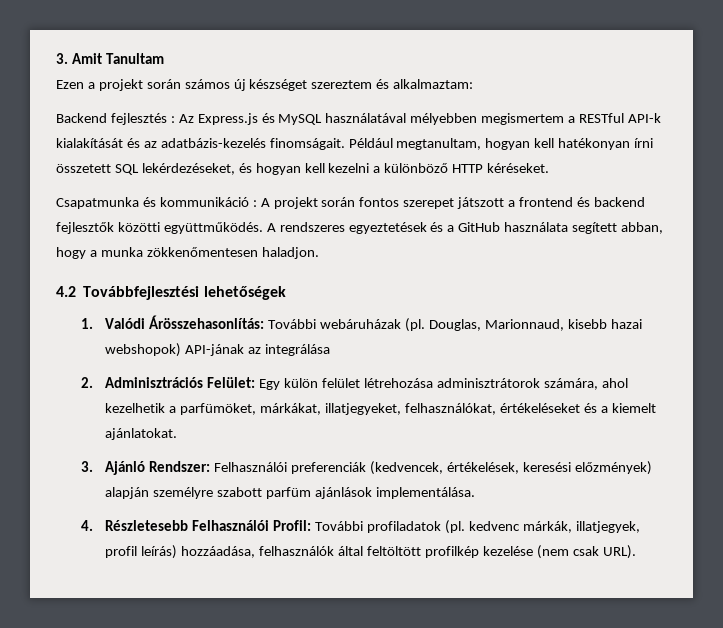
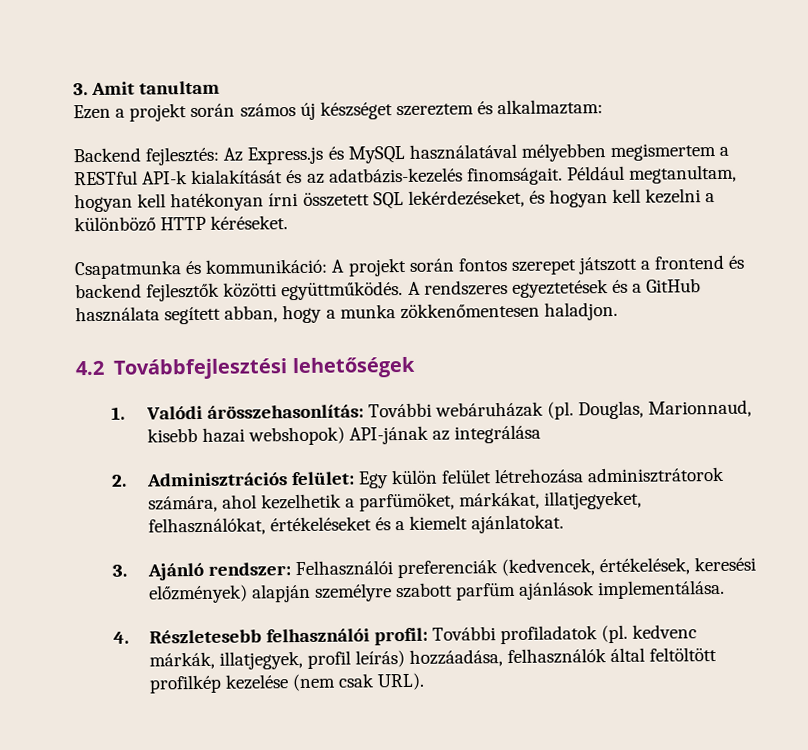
- 3. Amit Tanultam
+ 3. Amit tanultam
- Backend fejlesztés : Az Express.js és MySQL használatával mélyebben megismertem a RESTful API-k kialakítását és az adatbázis-kezelés finomságait.
+ Backend fejlesztés: Az Express.js és MySQL használatával mélyebben megismertem a RESTful API-k kialakítását és az adatbázis-kezelés finomságait.
- Csapatmunka és kommunikáció : A projekt során fontos szerepet játszott a frontend és backend fejlesztők közötti együttműködés.
+ Csapatmunka és kommunikáció: A projekt során fontos szerepet játszott a frontend és backend fejlesztők közötti együttműködés.
- 1. Valódi Árösszehasonlítás: További webáruházak (pl.
+ 1. Valódi árösszehasonlítás: További webáruházak (pl.
- 2. Adminisztrációs Felület: Egy külön felület létrehozása adminisztrátorok számára, ahol kezelhetik a parfümöket, márkákat, illatjegyeket, felhasználókat, értékeléseket és a kiemelt ajánlatokat.
+ 2. Adminisztrációs felület: Egy külön felület létrehozása adminisztrátorok számára, ahol kezelhetik a parfümöket, márkákat, illatjegyeket, felhasználókat, értékeléseket és a kiemelt ajánlatokat.
- 3. Ajánló Rendszer: Felhasználói preferenciák (kedvencek, értékelések, keresési előzmények) alapján személyre szabott parfüm ajánlások implementálása.
+ 3. Ajánló rendszer: Felhasználói preferenciák (kedvencek, értékelések, keresési előzmények) alapján személyre szabott parfüm ajánlások implementálása.
- 4. Részletesebb Felhasználói Profil: További profiladatok (pl. kedvenc márkák, illatjegyek, profil leírás) hozzáadása, felhasználók által feltöltött profilkép kezelése (nem csak URL).
+ 4. Részletesebb felhasználói profil: További profiladatok (pl. kedvenc márkák, illatjegyek, profil leírás) hozzáadása, felhasználók által feltöltött profilkép kezelése (nem csak URL).

